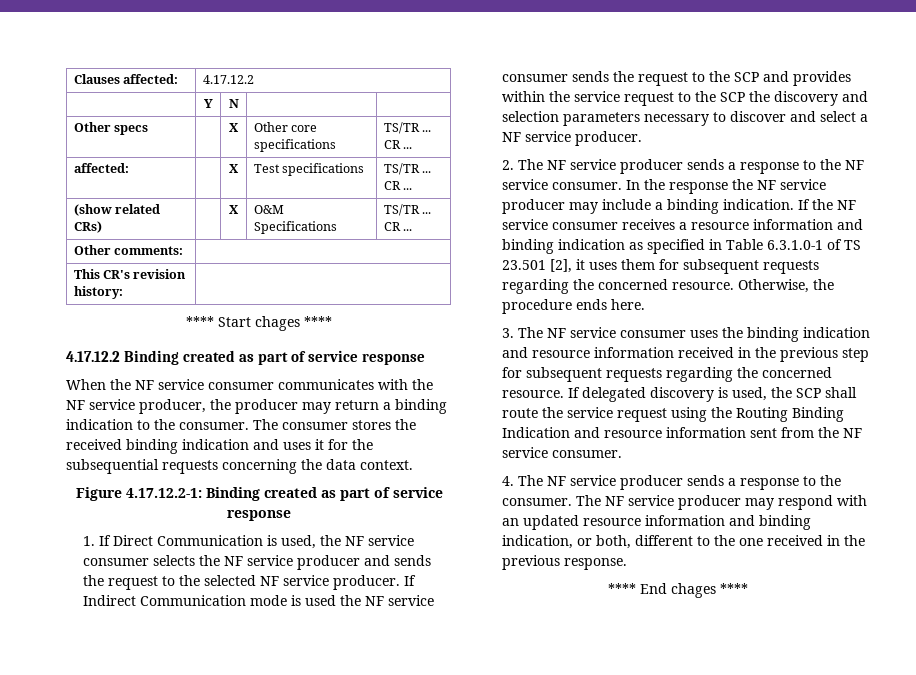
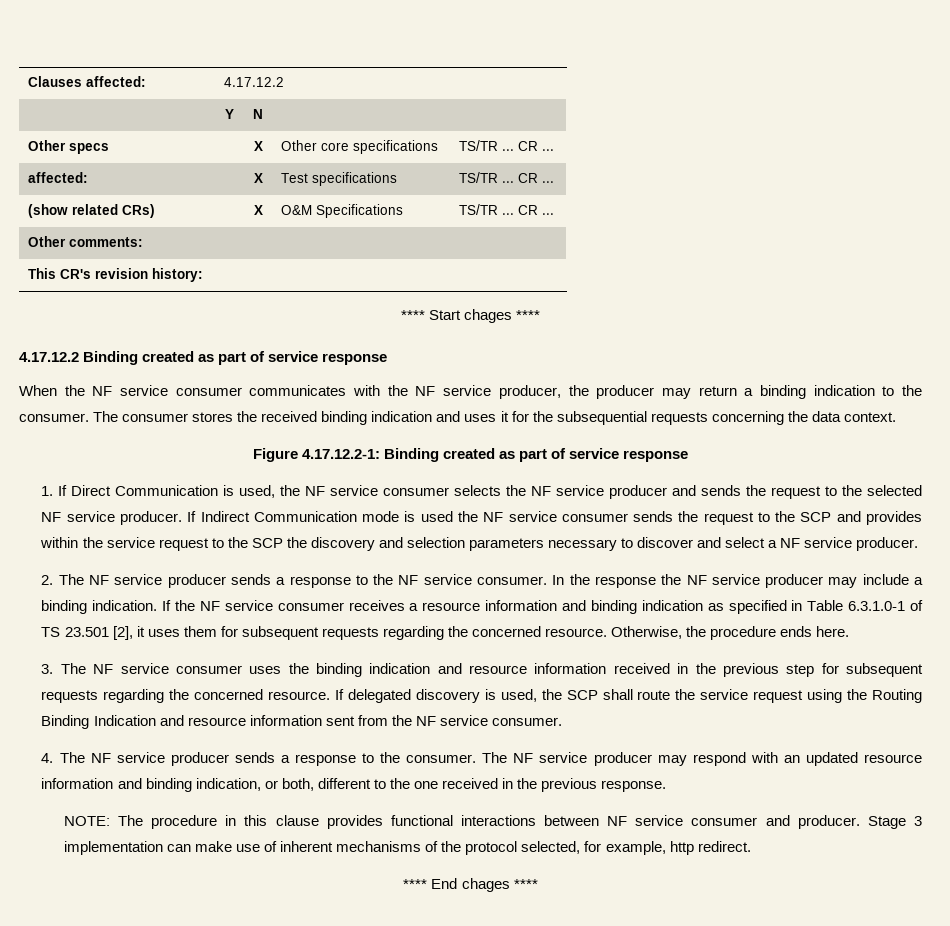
+ NOTE: The procedure in this clause provides functional interactions between NF service consumer and producer. Stage 3 implementation can make use of inherent mechanisms of the protocol selected, for example, http redirect.

